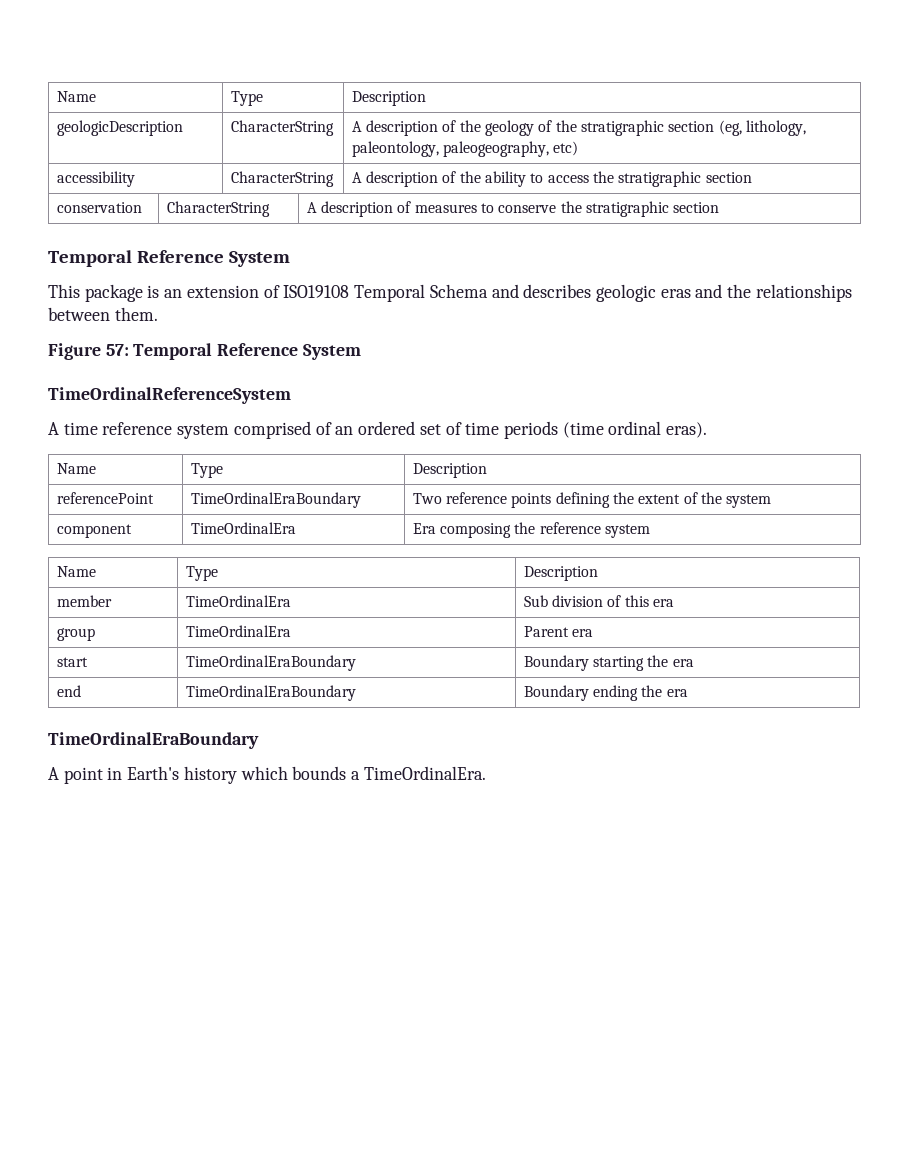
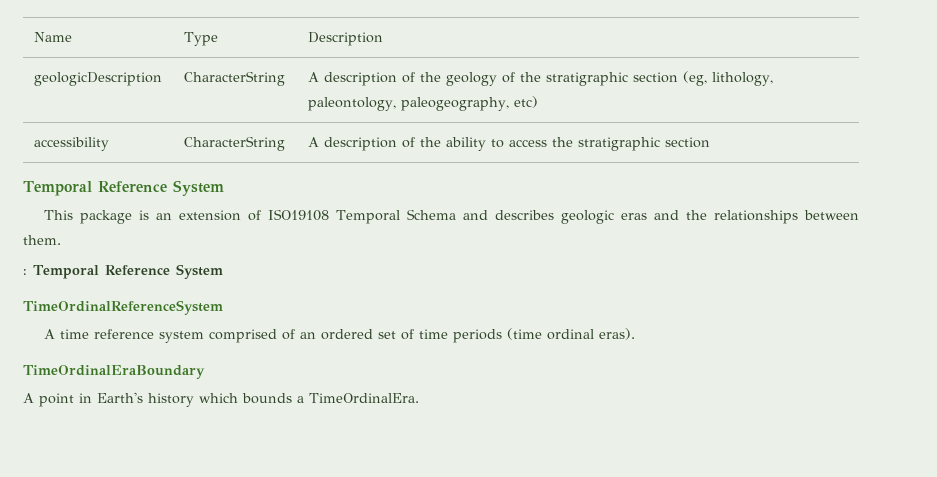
- conservation | CharacterString | A description of measures to conserve the stratigraphic section
- Figure 57: Temporal Reference System
+ : Temporal Reference System
  A time reference system comprised of an ordered set of time periods (time ordinal eras).
- Name | Type | Description
- referencePoint | TimeOrdinalEraBoundary | Two reference points defining the extent of the system
- component | TimeOrdinalEra | Era composing the reference system
- Name | Type | Description
- member | TimeOrdinalEra | Sub division of this era
- group | TimeOrdinalEra | Parent era
- start | TimeOrdinalEraBoundary | Boundary starting the era
- end | TimeOrdinalEraBoundary | Boundary ending the era

